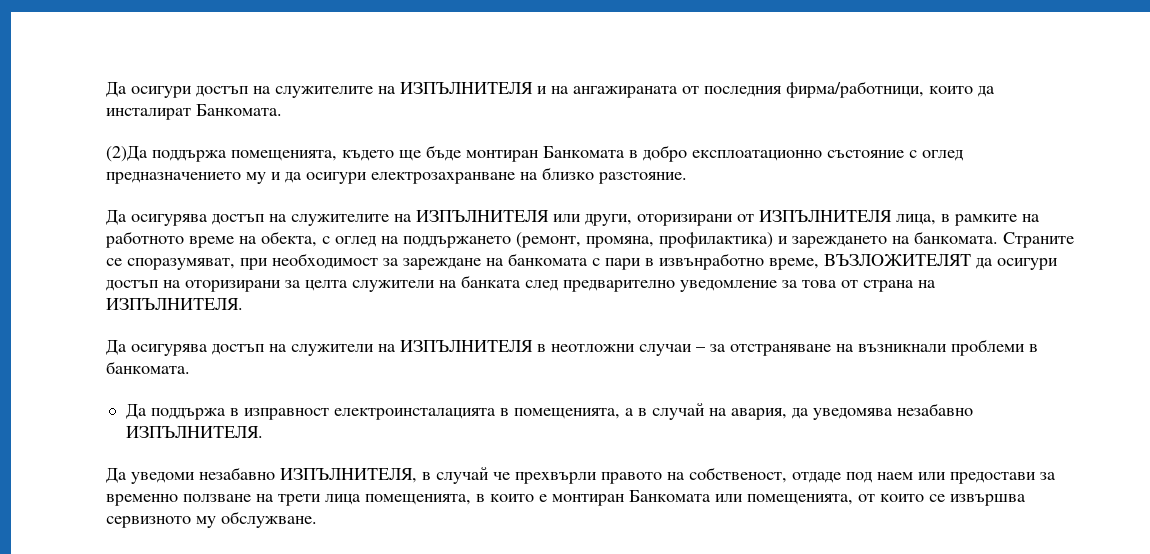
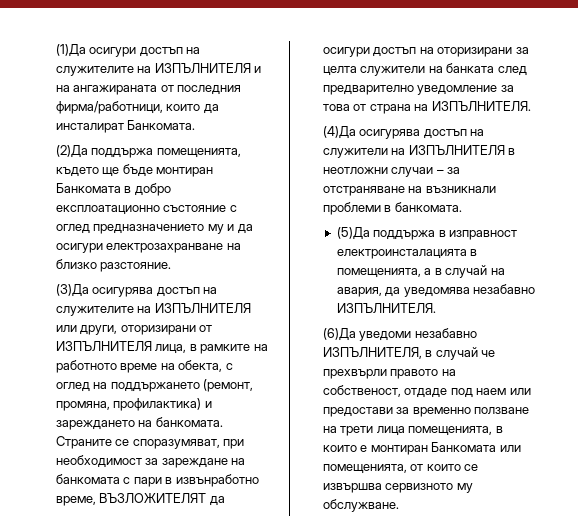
- Да осигури достъп на служителите на ИЗПЪЛНИТЕЛЯ и на ангажираната от последния фирма/работници, които да инсталират Банкомата.
+ (1)Да осигури достъп на служителите на ИЗПЪЛНИТЕЛЯ и на ангажираната от последния фирма/работници, които да инсталират Банкомата.
- Да осигурява достъп на служителите на ИЗПЪЛНИТЕЛЯ или други, оторизирани от ИЗПЪЛНИТЕЛЯ лица, в рамките на работното време на обекта, с оглед на поддържането (ремонт, промяна, профилактика) и зареждането на банкомата.
+ (3)Да осигурява достъп на служителите на ИЗПЪЛНИТЕЛЯ или други, оторизирани от ИЗПЪЛНИТЕЛЯ лица, в рамките на работното време на обекта, с оглед на поддържането (ремонт, промяна, профилактика) и зареждането на банкомата.
- Да осигурява достъп на служители на ИЗПЪЛНИТЕЛЯ в неотложни случаи – за отстраняване на възникнали проблеми в банкомата.
+ (4)Да осигурява достъп на служители на ИЗПЪЛНИТЕЛЯ в неотложни случаи – за отстраняване на възникнали проблеми в банкомата.
- Да поддържа в изправност електроинсталацията в помещенията, а в случай на авария, да уведомява незабавно ИЗПЪЛНИТЕЛЯ.
+ (5)Да поддържа в изправност електроинсталацията в помещенията, а в случай на авария, да уведомява незабавно ИЗПЪЛНИТЕЛЯ.
- Да уведоми незабавно ИЗПЪЛНИТЕЛЯ, в случай че прехвърли правото на собственост, отдаде под наем или предостави за временно ползване на трети лица помещенията, в които е монтиран Банкомата или помещенията, от които се извършва сервизното му обслужване.
+ (6)Да уведоми незабавно ИЗПЪЛНИТЕЛЯ, в случай че прехвърли правото на собственост, отдаде под наем или предостави за временно ползване на трети лица помещенията, в които е монтиран Банкомата или помещенията, от които се извършва сервизното му обслужване.

